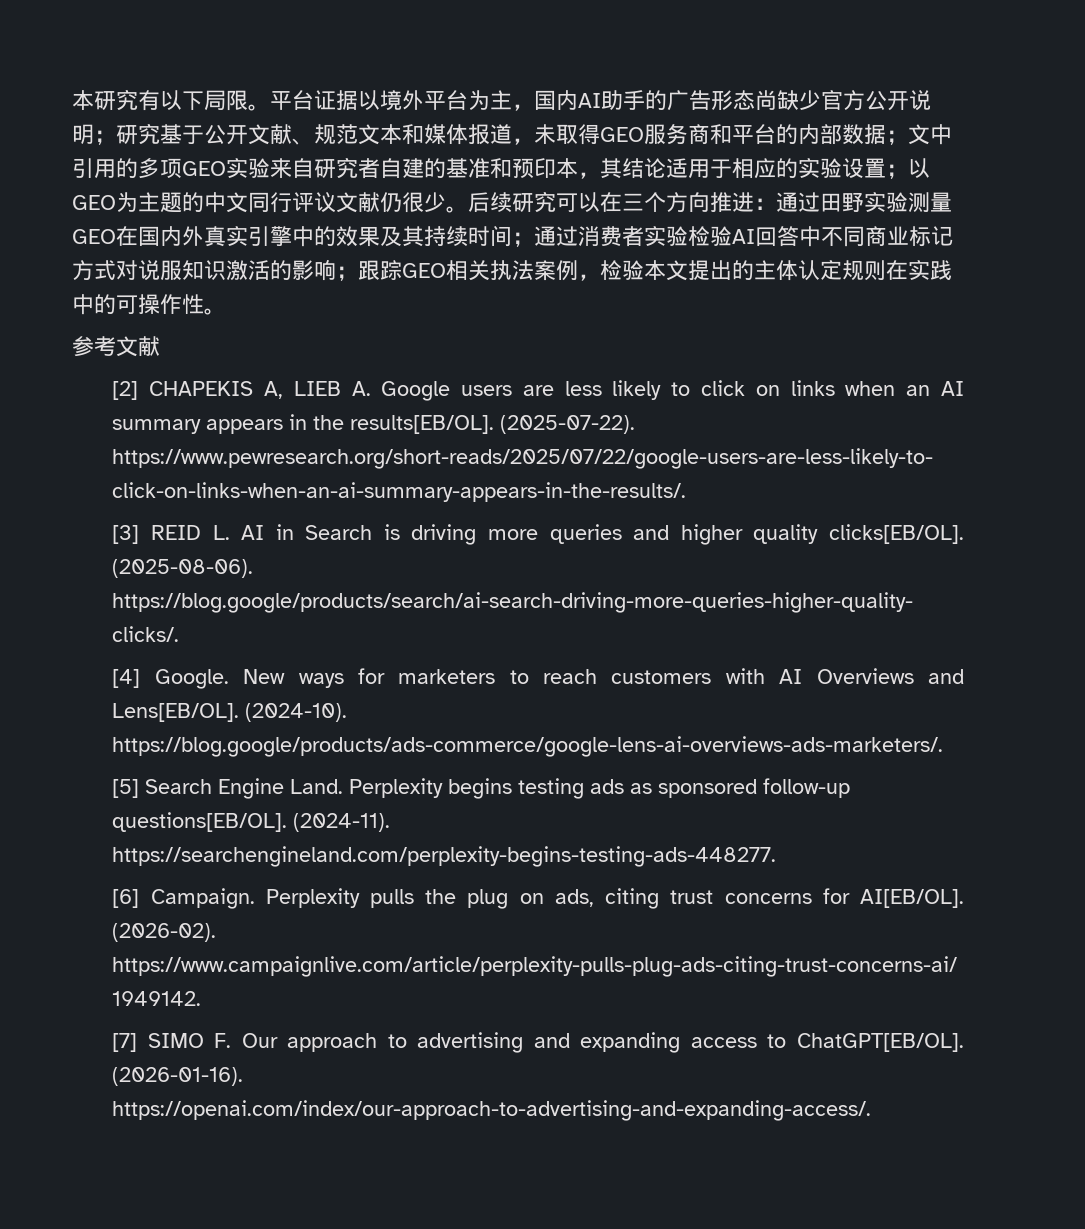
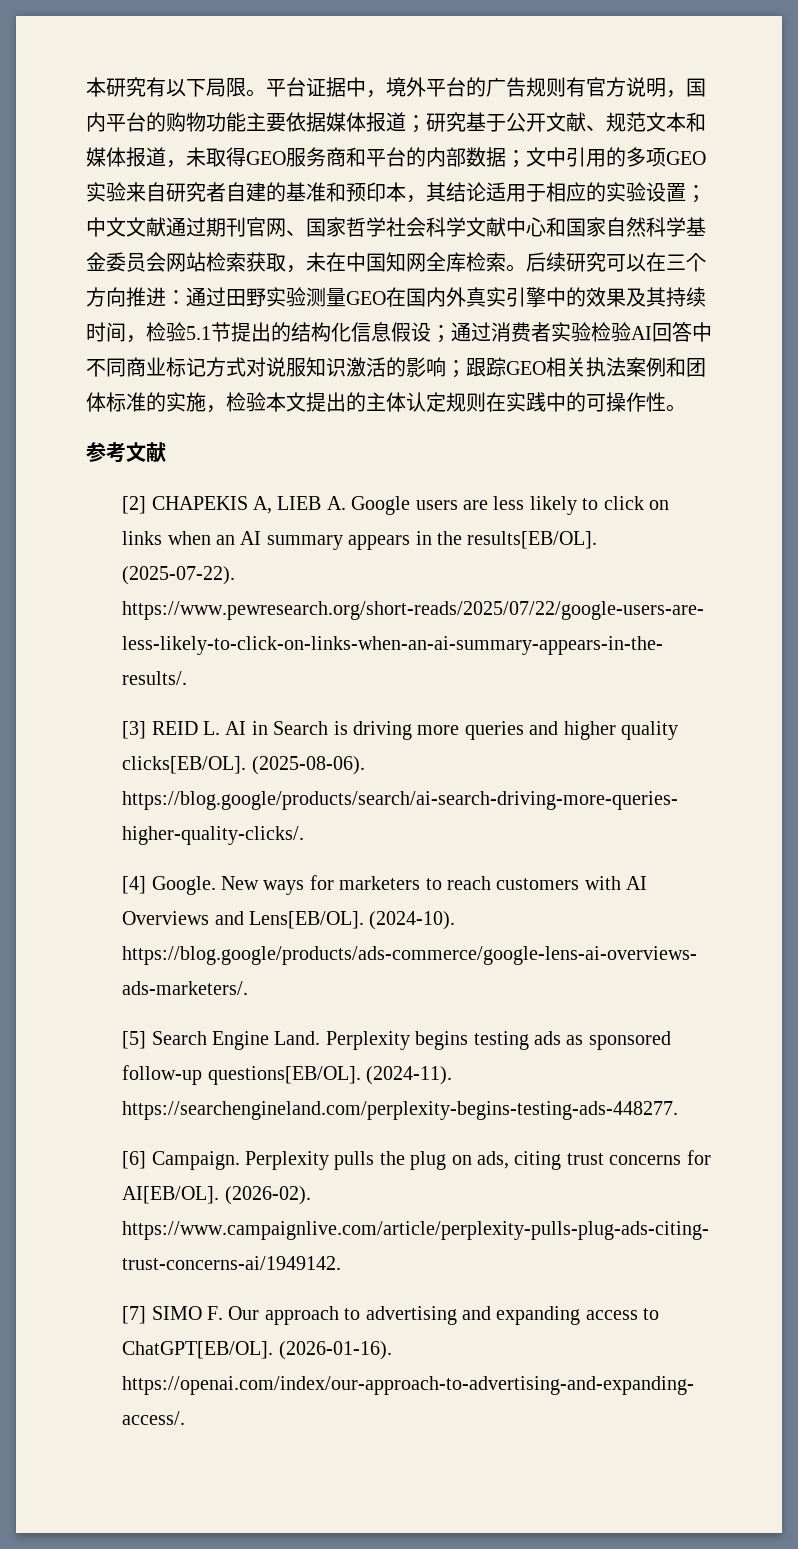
- 平台证据以境外平台为主，国内AI助手的广告形态尚缺少官方公开说明；研究基于公开文献、规范文本和媒体报道，未取得GEO服务商和平台的内部数据；文中引用的多项GEO实验来自研究者自建的基准和预印本，其结论适用于相应的实验设置；以GEO为主题的中文同行评议文献仍很少。
+ 平台证据中，境外平台的广告规则有官方说明，国内平台的购物功能主要依据媒体报道；研究基于公开文献、规范文本和媒体报道，未取得GEO服务商和平台的内部数据；文中引用的多项GEO实验来自研究者自建的基准和预印本，其结论适用于相应的实验设置；中文文献通过期刊官网、国家哲学社会科学文献中心和国家自然科学基金委员会网站检索获取，未在中国知网全库检索。
- 后续研究可以在三个方向推进：通过田野实验测量GEO在国内外真实引擎中的效果及其持续时间；通过消费者实验检验AI回答中不同商业标记方式对说服知识激活的影响；跟踪GEO相关执法案例，检验本文提出的主体认定规则在实践中的可操作性。
+ 后续研究可以在三个方向推进：通过田野实验测量GEO在国内外真实引擎中的效果及其持续时间，检验5.1节提出的结构化信息假设；通过消费者实验检验AI回答中不同商业标记方式对说服知识激活的影响；跟踪GEO相关执法案例和团体标准的实施，检验本文提出的主体认定规则在实践中的可操作性。

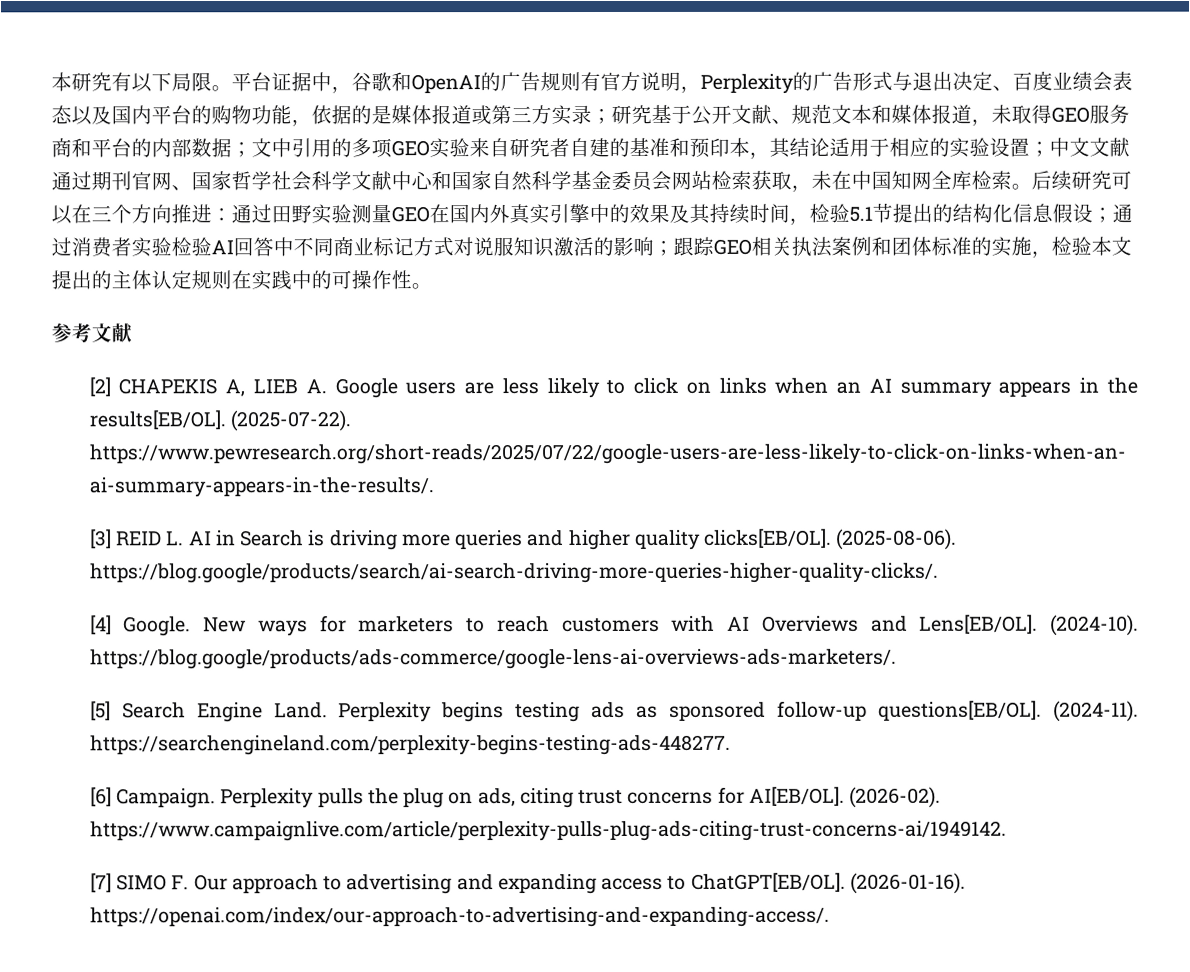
- 平台证据中，境外平台的广告规则有官方说明，国内平台的购物功能主要依据媒体报道；
+ 平台证据中，谷歌和OpenAI的广告规则有官方说明，Perplexity的广告形式与退出决定、百度业绩会表态以及国内平台的购物功能，依据的是媒体报道或第三方实录；

